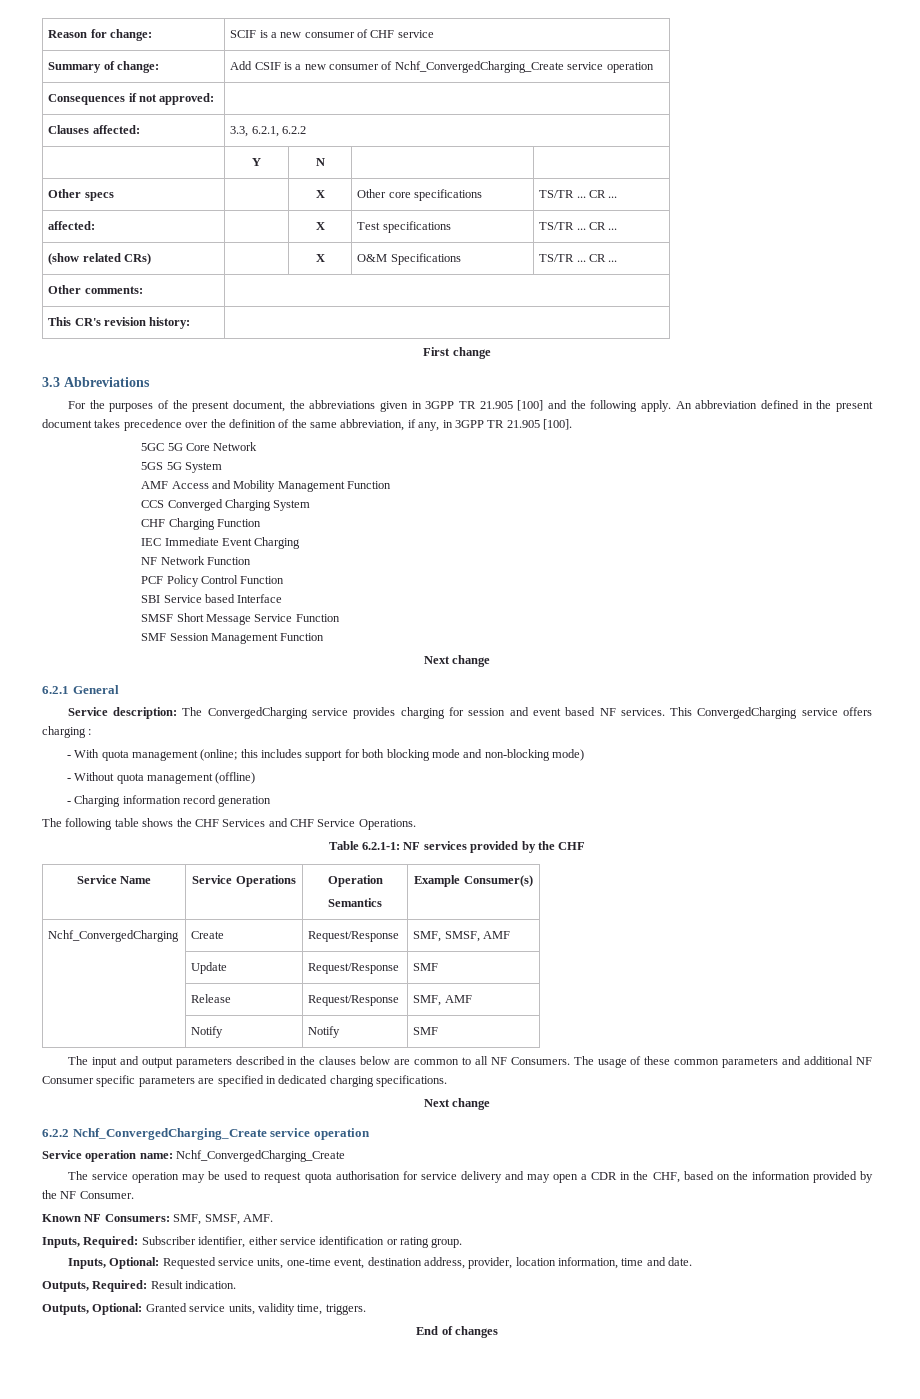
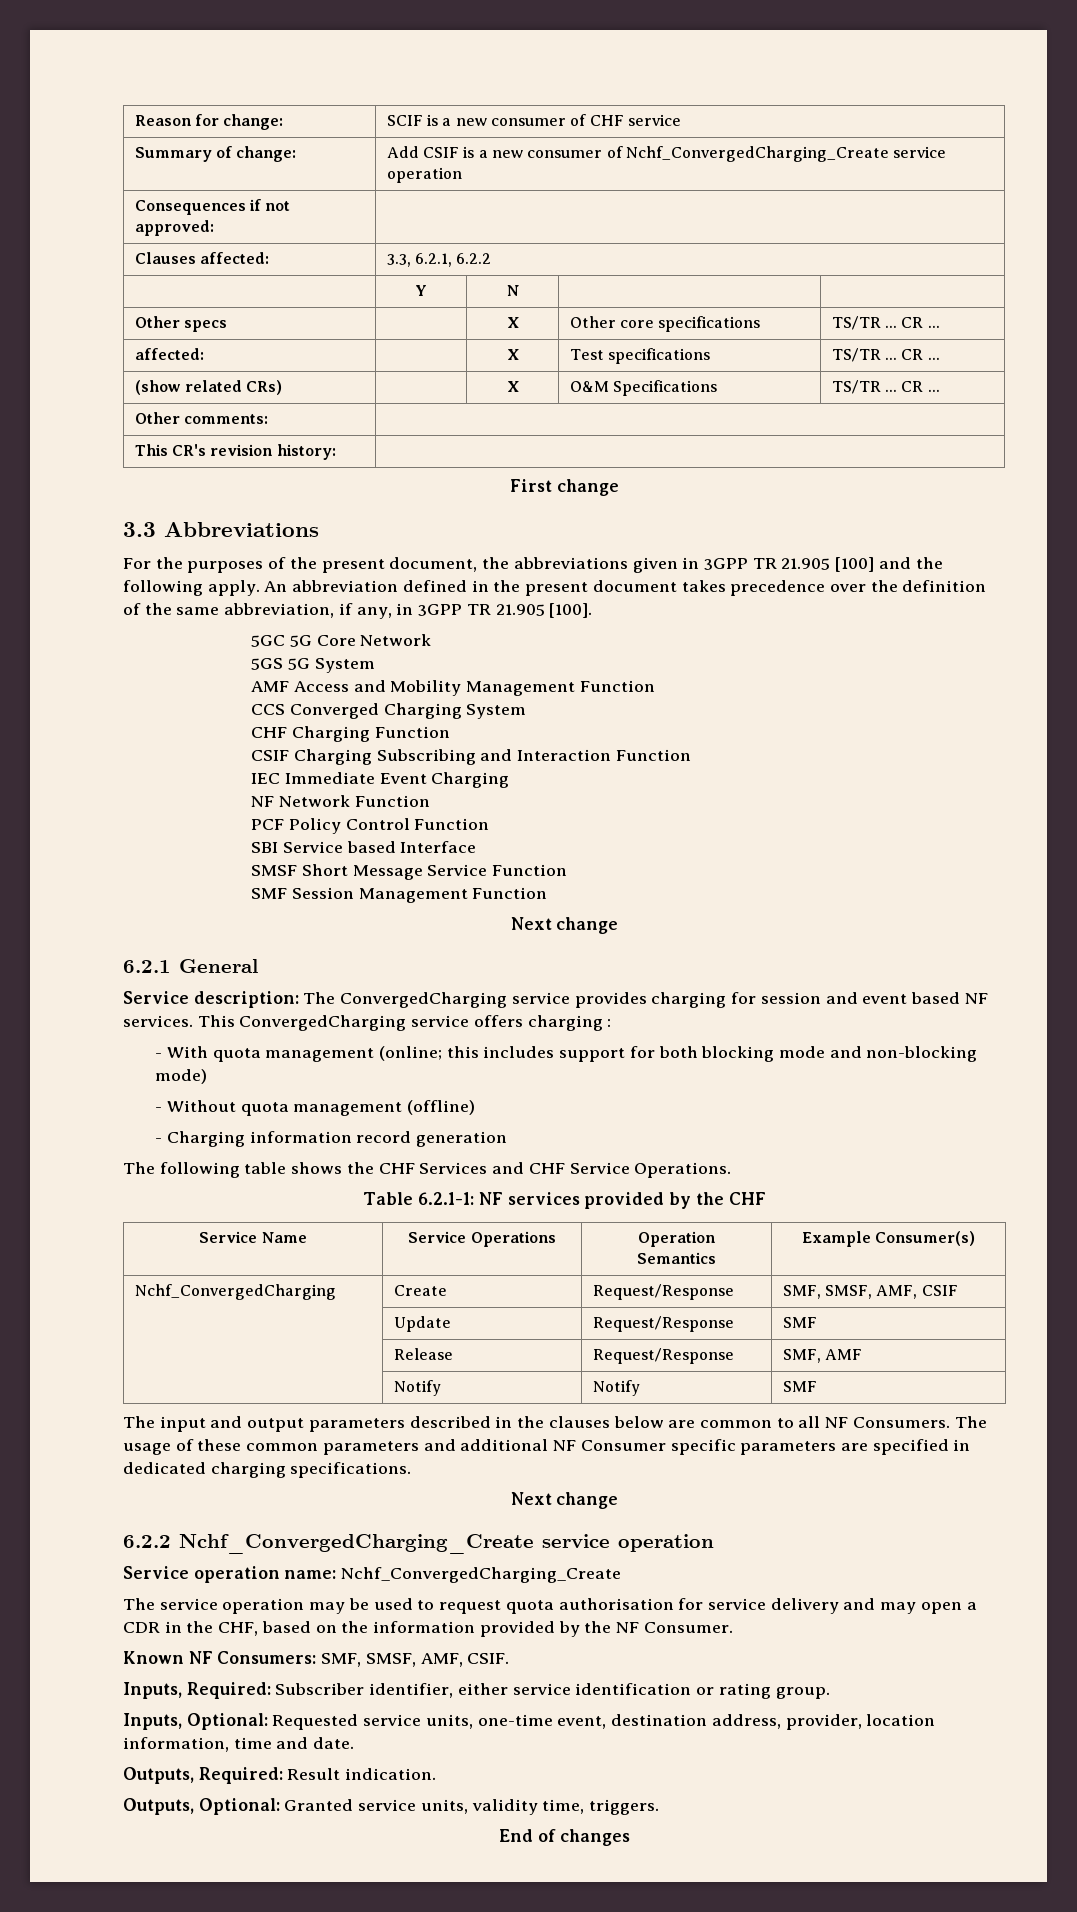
+ CSIF Charging Subscribing and Interaction Function
- Nchf_ConvergedCharging | Create | Request/Response | SMF, SMSF, AMF
+ Nchf_ConvergedCharging | Create | Request/Response | SMF, SMSF, AMF, CSIF
- Known NF Consumers: SMF, SMSF, AMF.
+ Known NF Consumers: SMF, SMSF, AMF, CSIF.

